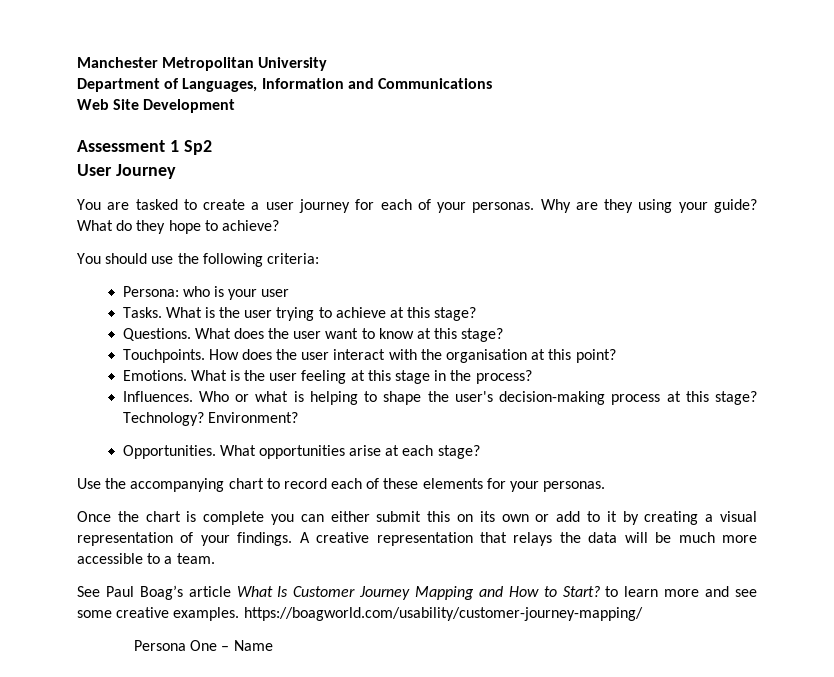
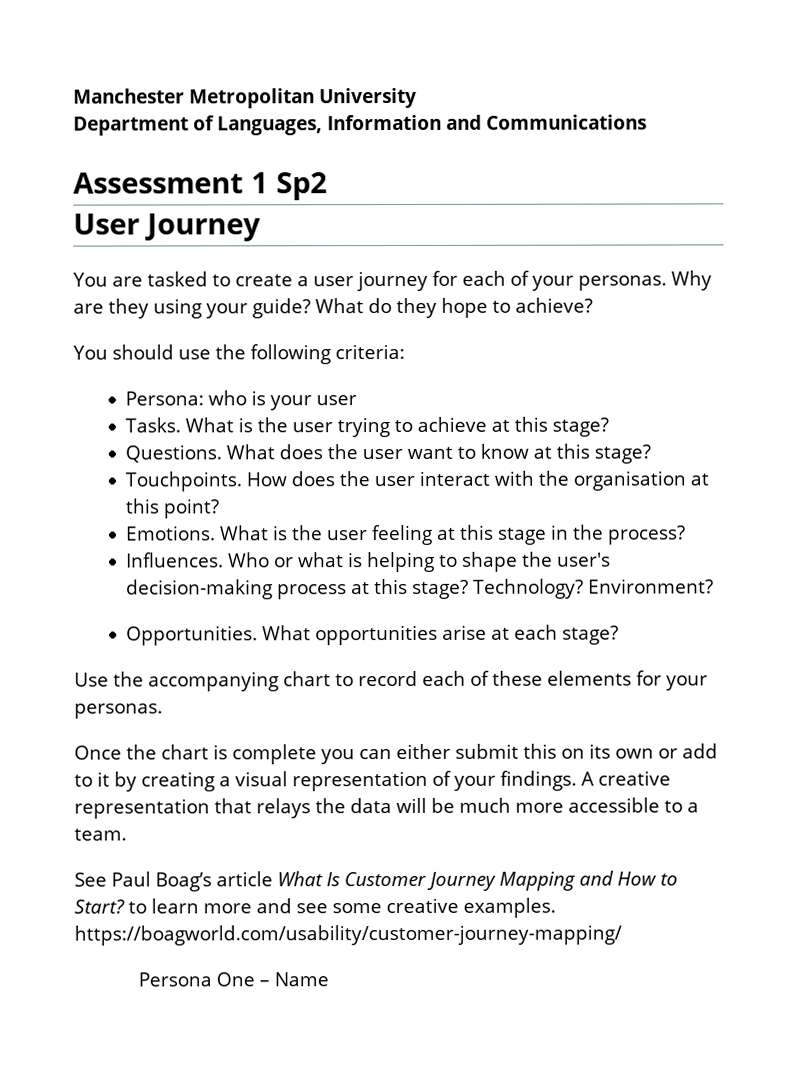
- Web Site Development

